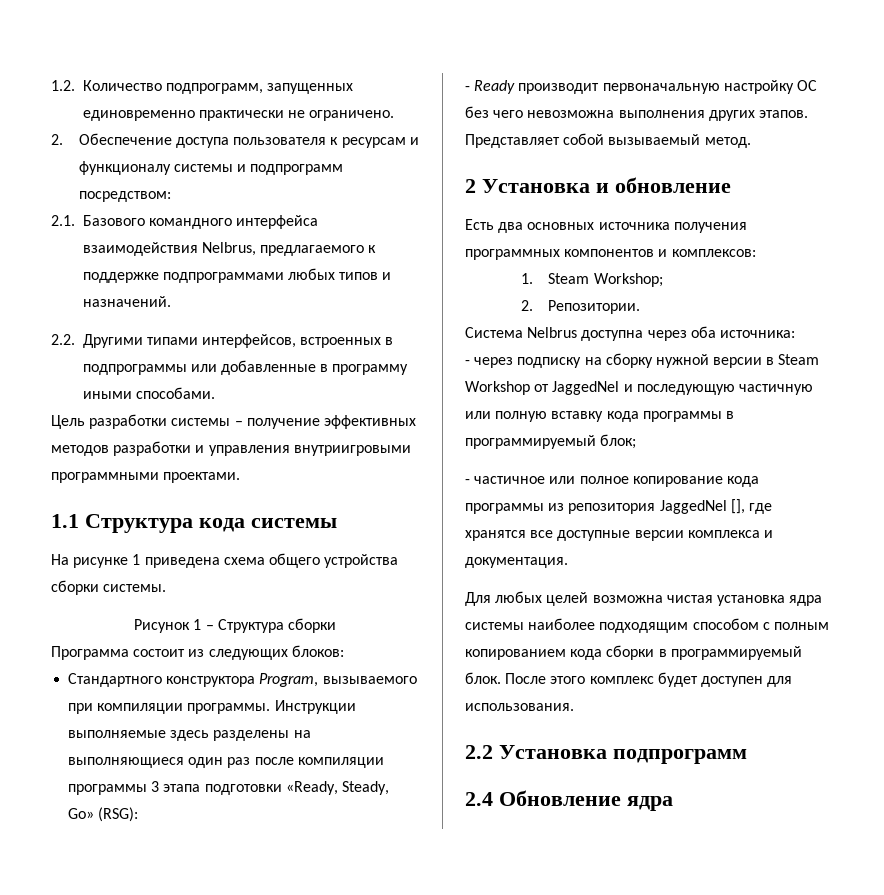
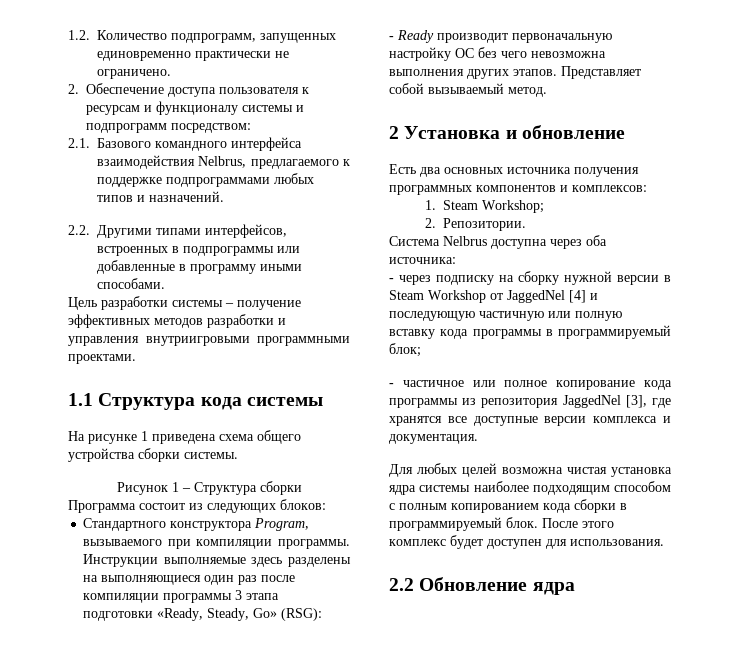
- - через подписку на сборку нужной версии в Steam Workshop от JaggedNel и последующую частичную или полную вставку кода программы в программируемый блок;
+ - через подписку на сборку нужной версии в Steam Workshop от JaggedNel [4] и последующую частичную или полную вставку кода программы в программируемый блок;
- - частичное или полное копирование кода программы из репозитория JaggedNel [], где хранятся все доступные версии комплекса и документация.
+ - частичное или полное копирование кода программы из репозитория JaggedNel [3], где хранятся все доступные версии комплекса и документация.
- 2.2 Установка подпрограмм
- 2.4 Обновление ядра
+ 2.2 Обновление ядра

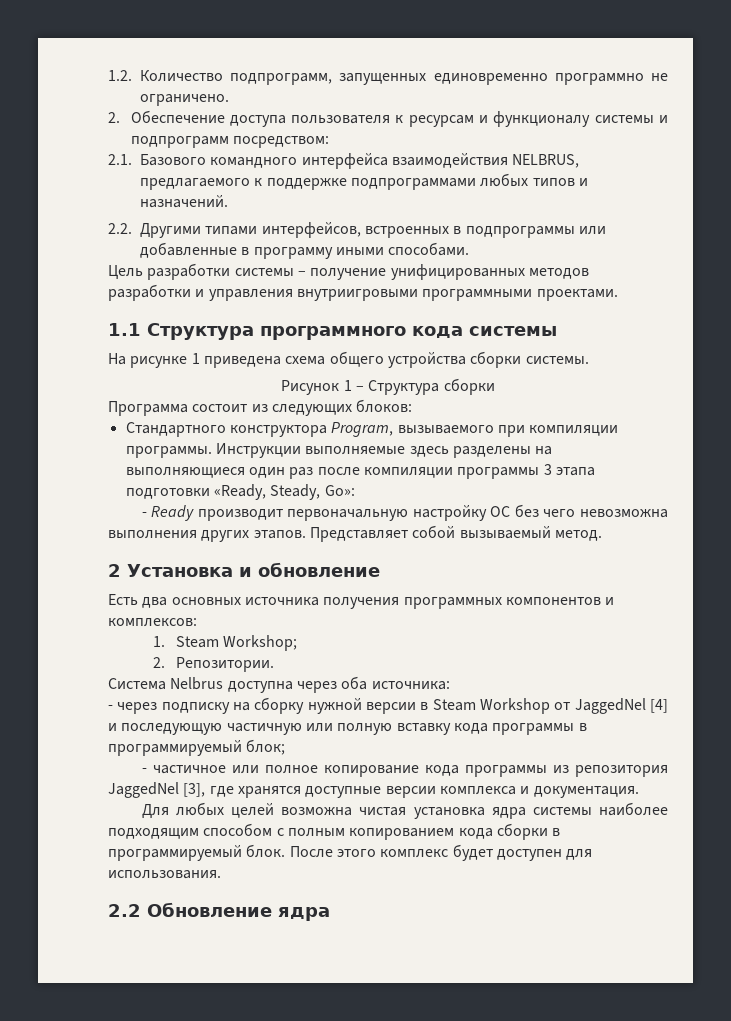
- 1.2. Количество подпрограмм, запущенных единовременно практически не ограничено.
+ 1.2. Количество подпрограмм, запущенных единовременно программно не ограничено.
- 2.1. Базового командного интерфейса взаимодействия Nelbrus, предлагаемого к поддержке подпрограммами любых типов и назначений.
+ 2.1. Базового командного интерфейса взаимодействия NELBRUS, предлагаемого к поддержке подпрограммами любых типов и назначений.
- Цель разработки системы – получение эффективных методов разработки и управления внутриигровыми программными проектами.
+ Цель разработки системы – получение унифицированных методов разработки и управления внутриигровыми программными проектами.
- 1.1 Структура кода системы
+ 1.1 Структура программного кода системы
- Инструкции выполняемые здесь разделены на выполняющиеся один раз после компиляции программы 3 этапа подготовки «Ready, Steady, Go» (RSG):
+ Инструкции выполняемые здесь разделены на выполняющиеся один раз после компиляции программы 3 этапа подготовки «Ready, Steady, Go»:
- - частичное или полное копирование кода программы из репозитория JaggedNel [3], где хранятся все доступные версии комплекса и документация.
+ - частичное или полное копирование кода программы из репозитория JaggedNel [3], где хранятся доступные версии комплекса и документация.

